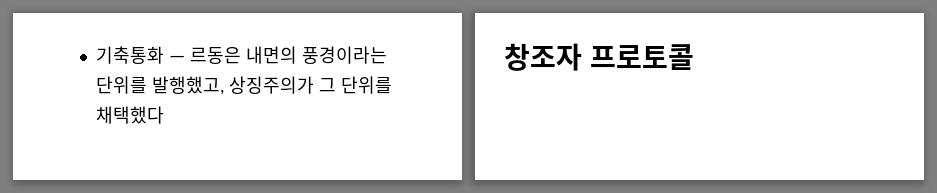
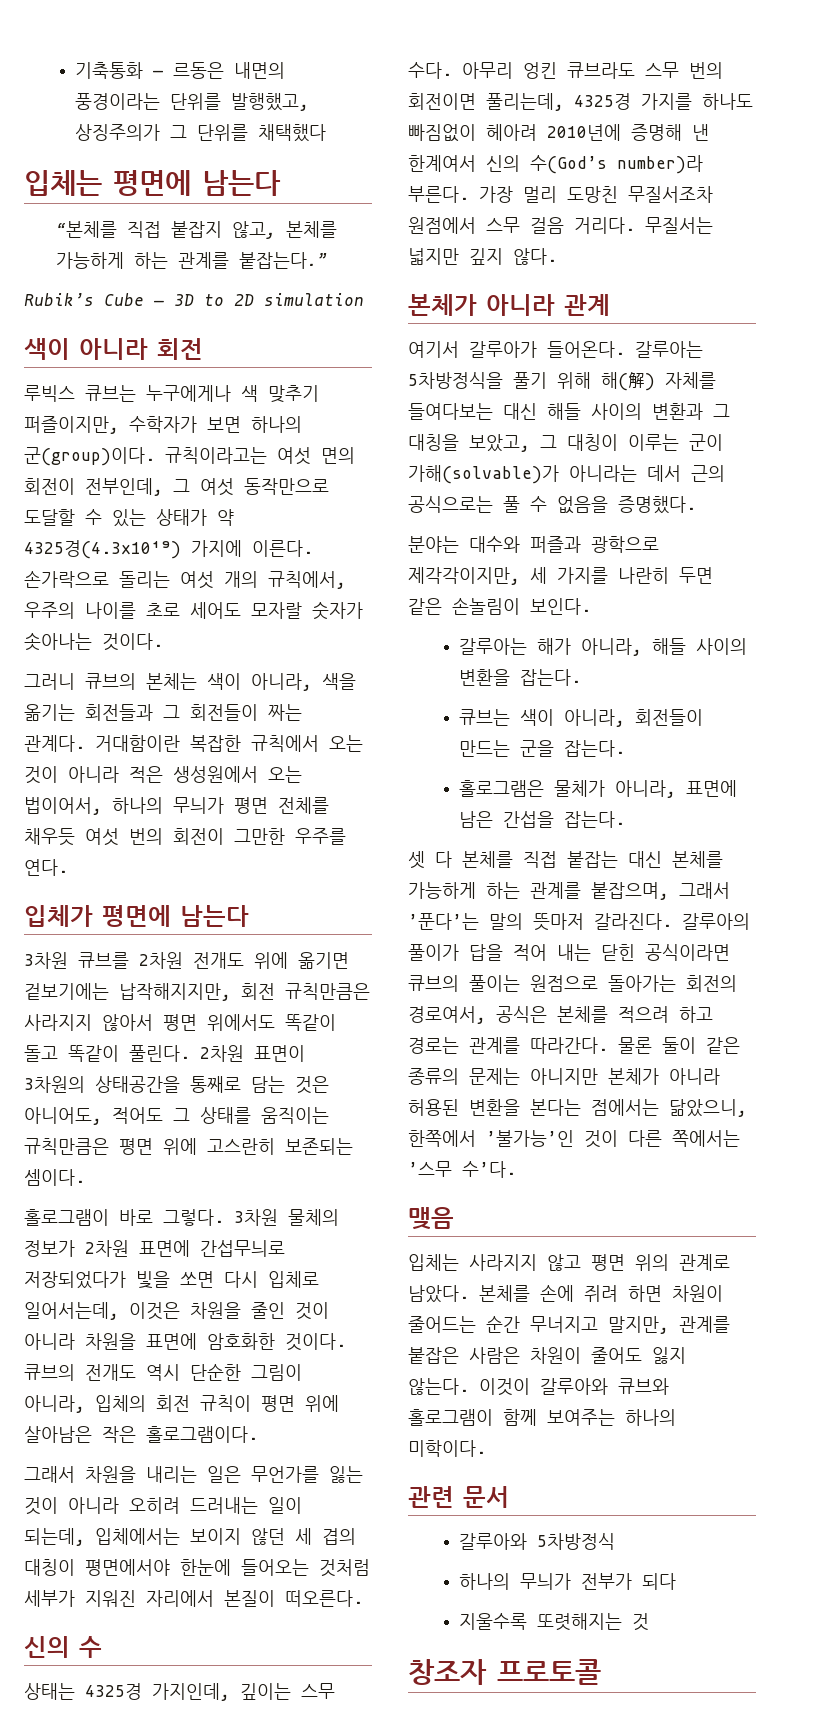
+ 입체는 평면에 남는다
+ “본체를 직접 붙잡지 않고, 본체를 가능하게 하는 관계를 붙잡는다.”
+ Rubik’s Cube — 3D to 2D simulation
+ 색이 아니라 회전
+ 루빅스 큐브는 누구에게나 색 맞추기 퍼즐이지만, 수학자가 보면 하나의 군(group)이다. 규칙이라고는 여섯 면의 회전이 전부인데, 그 여섯 동작만으로 도달할 수 있는 상태가 약 4325경(4.3×10¹⁹) 가지에 이른다. 손가락으로 돌리는 여섯 개의 규칙에서, 우주의 나이를 초로 세어도 모자랄 숫자가 솟아나는 것이다.
+ 그러니 큐브의 본체는 색이 아니라, 색을 옮기는 회전들과 그 회전들이 짜는 관계다. 거대함이란 복잡한 규칙에서 오는 것이 아니라 적은 생성원에서 오는 법이어서, 하나의 무늬가 평면 전체를 채우듯 여섯 번의 회전이 그만한 우주를 연다.
+ 입체가 평면에 남는다
+ 3차원 큐브를 2차원 전개도 위에 옮기면 겉보기에는 납작해지지만, 회전 규칙만큼은 사라지지 않아서 평면 위에서도 똑같이 돌고 똑같이 풀린다. 2차원 표면이 3차원의 상태공간을 통째로 담는 것은 아니어도, 적어도 그 상태를 움직이는 규칙만큼은 평면 위에 고스란히 보존되는 셈이다.
+ 홀로그램이 바로 그렇다. 3차원 물체의 정보가 2차원 표면에 간섭무늬로 저장되었다가 빛을 쏘면 다시 입체로 일어서는데, 이것은 차원을 줄인 것이 아니라 차원을 표면에 암호화한 것이다. 큐브의 전개도 역시 단순한 그림이 아니라, 입체의 회전 규칙이 평면 위에 살아남은 작은 홀로그램이다.
+ 그래서 차원을 내리는 일은 무언가를 잃는 것이 아니라 오히려 드러내는 일이 되는데, 입체에서는 보이지 않던 세 겹의 대칭이 평면에서야 한눈에 들어오는 것처럼 세부가 지워진 자리에서 본질이 떠오른다.
+ 신의 수
+ 상태는 4325경 가지인데, 깊이는 스무 수다. 아무리 엉킨 큐브라도 스무 번의 회전이면 풀리는데, 4325경 가지를 하나도 빠짐없이 헤아려 2010년에 증명해 낸 한계여서 신의 수(God’s number)라 부른다. 가장 멀리 도망친 무질서조차 원점에서 스무 걸음 거리다. 무질서는 넓지만 깊지 않다.
+ 본체가 아니라 관계
+ 여기서 갈루아가 들어온다. 갈루아는 5차방정식을 풀기 위해 해(解) 자체를 들여다보는 대신 해들 사이의 변환과 그 대칭을 보았고, 그 대칭이 이루는 군이 가해(solvable)가 아니라는 데서 근의 공식으로는 풀 수 없음을 증명했다.
+ 분야는 대수와 퍼즐과 광학으로 제각각이지만, 세 가지를 나란히 두면 같은 손놀림이 보인다.
+ 갈루아는 해가 아니라, 해들 사이의 변환을 잡는다.
+ 큐브는 색이 아니라, 회전들이 만드는 군을 잡는다.
+ 홀로그램은 물체가 아니라, 표면에 남은 간섭을 잡는다.
+ 셋 다 본체를 직접 붙잡는 대신 본체를 가능하게 하는 관계를 붙잡으며, 그래서 ’푼다’는 말의 뜻마저 갈라진다. 갈루아의 풀이가 답을 적어 내는 닫힌 공식이라면 큐브의 풀이는 원점으로 돌아가는 회전의 경로여서, 공식은 본체를 적으려 하고 경로는 관계를 따라간다. 물론 둘이 같은 종류의 문제는 아니지만 본체가 아니라 허용된 변환을 본다는 점에서는 닮았으니, 한쪽에서 ’불가능’인 것이 다른 쪽에서는 ’스무 수’다.
+ 맺음
+ 입체는 사라지지 않고 평면 위의 관계로 남았다. 본체를 손에 쥐려 하면 차원이 줄어드는 순간 무너지고 말지만, 관계를 붙잡은 사람은 차원이 줄어도 잃지 않는다. 이것이 갈루아와 큐브와 홀로그램이 함께 보여주는 하나의 미학이다.
+ 관련 문서
+ 갈루아와 5차방정식
+ 하나의 무늬가 전부가 되다
+ 지울수록 또렷해지는 것

